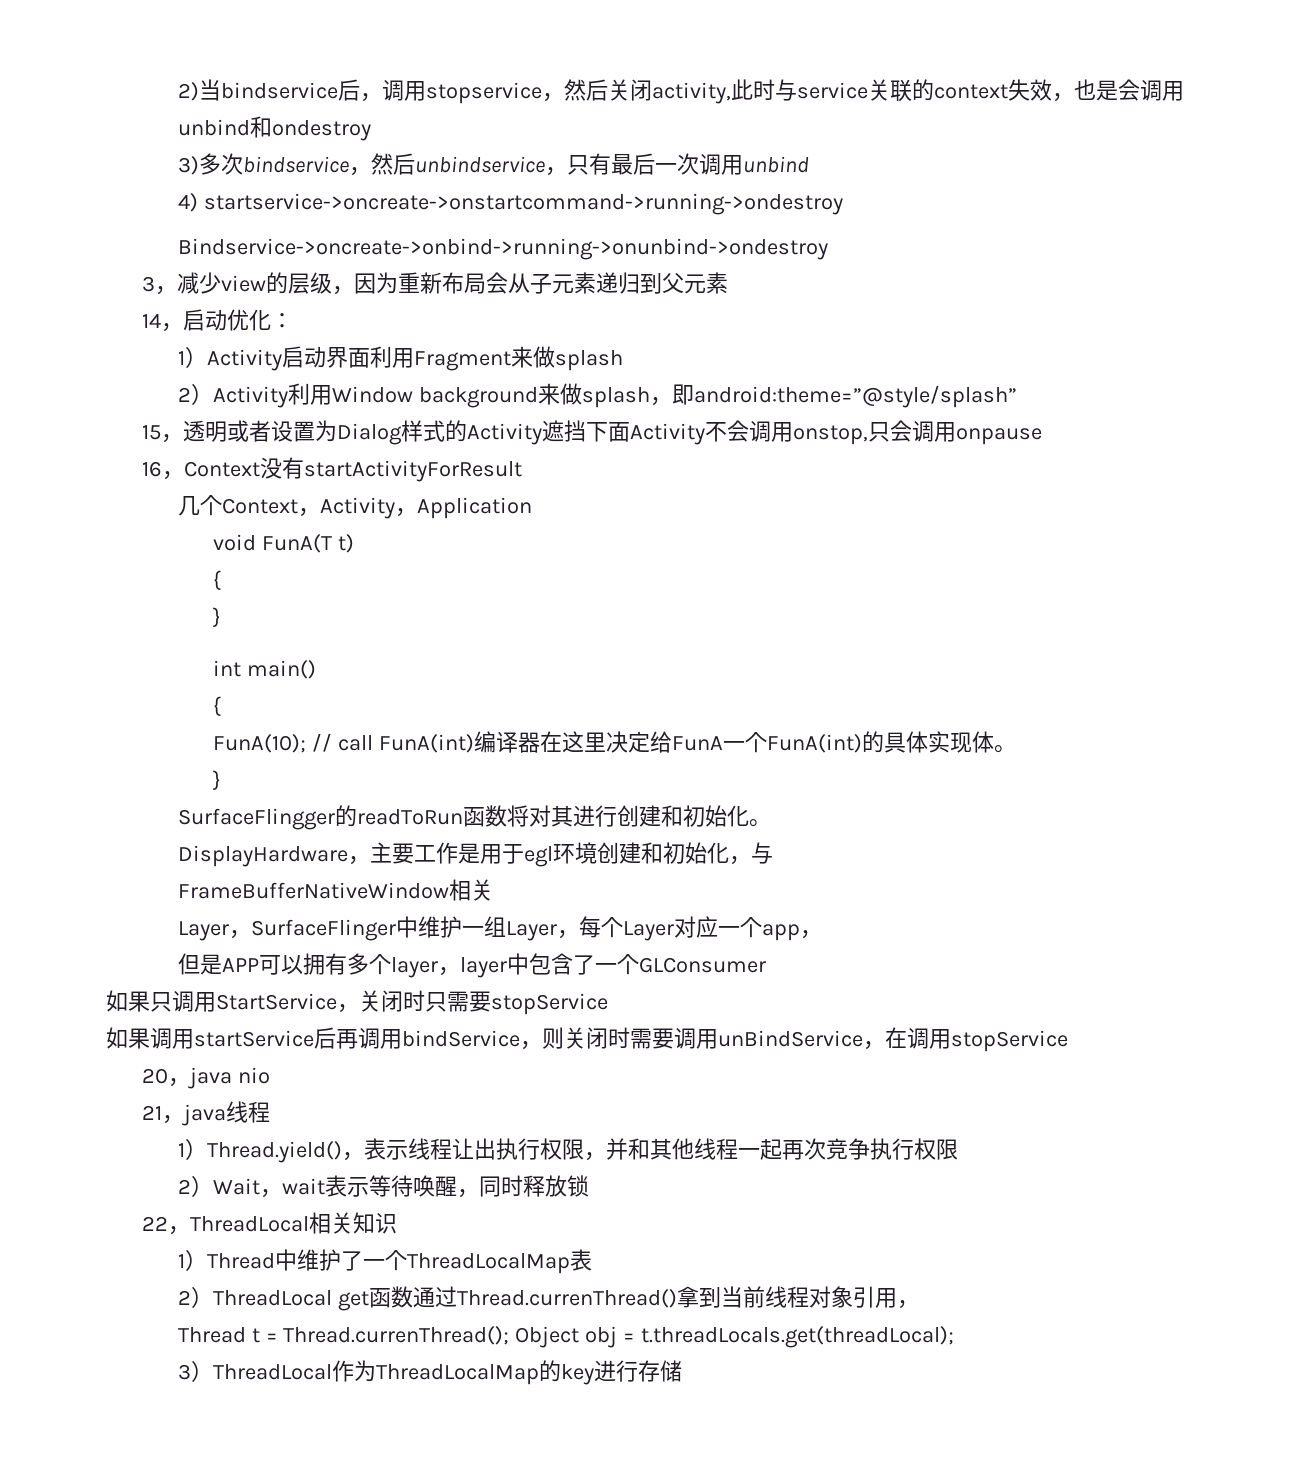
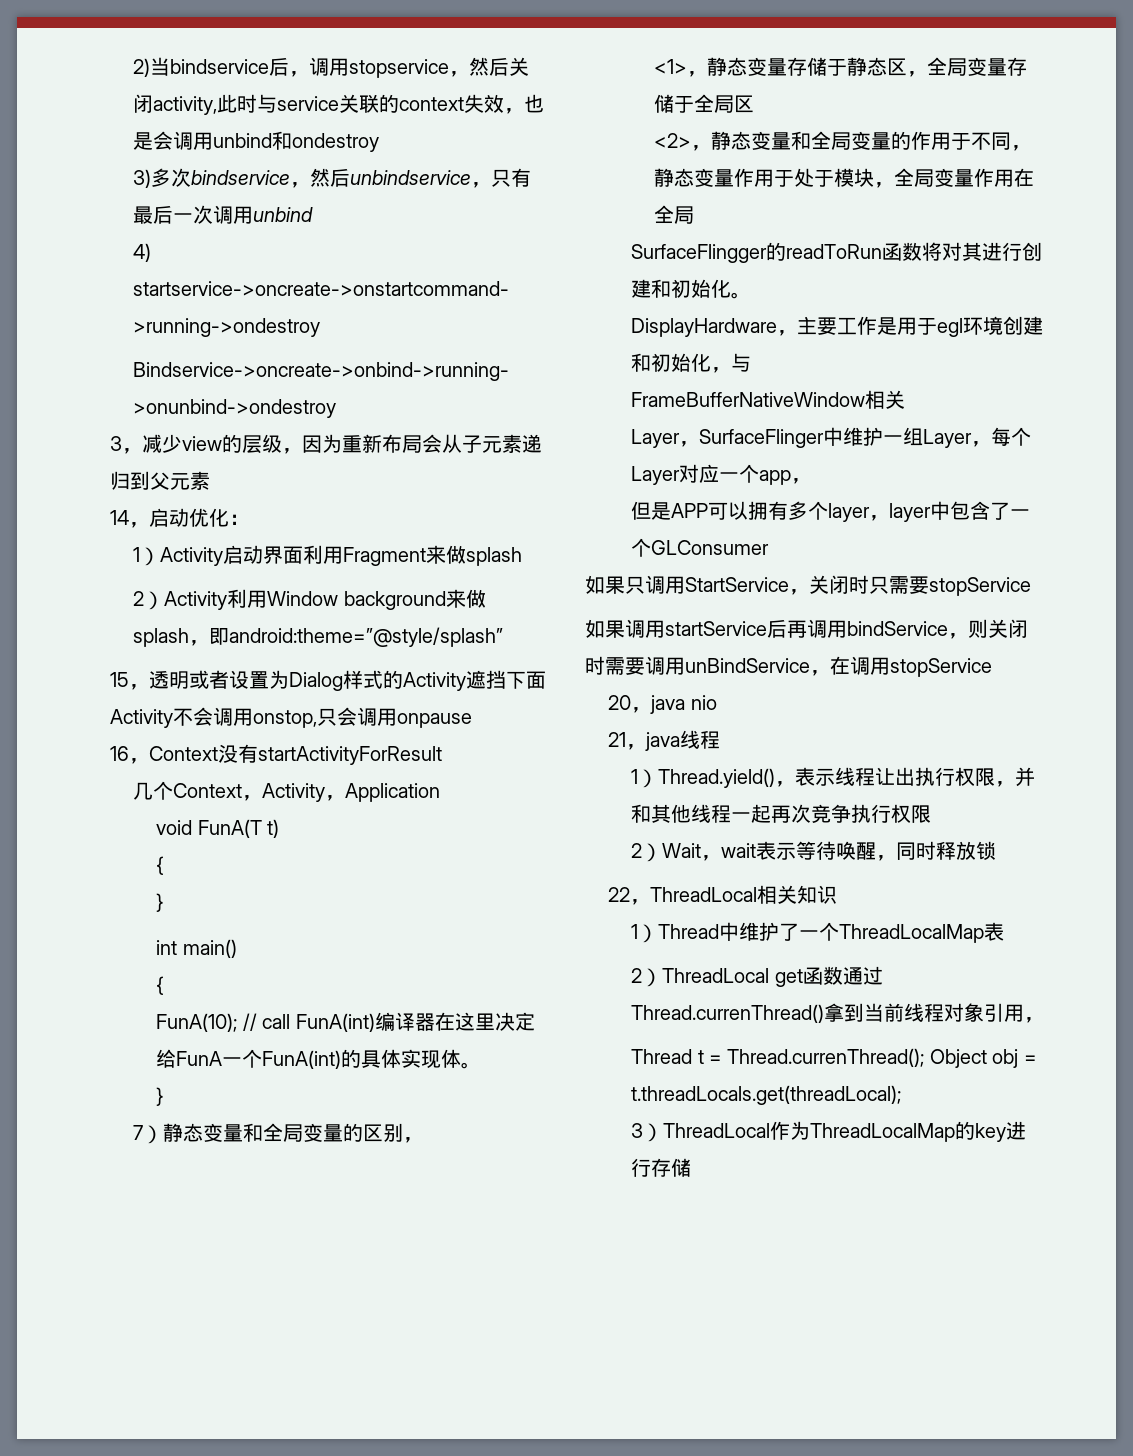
+ 7）静态变量和全局变量的区别，
+ <1>，静态变量存储于静态区，全局变量存储于全局区
+ <2>，静态变量和全局变量的作用于不同，静态变量作用于处于模块，全局变量作用在全局

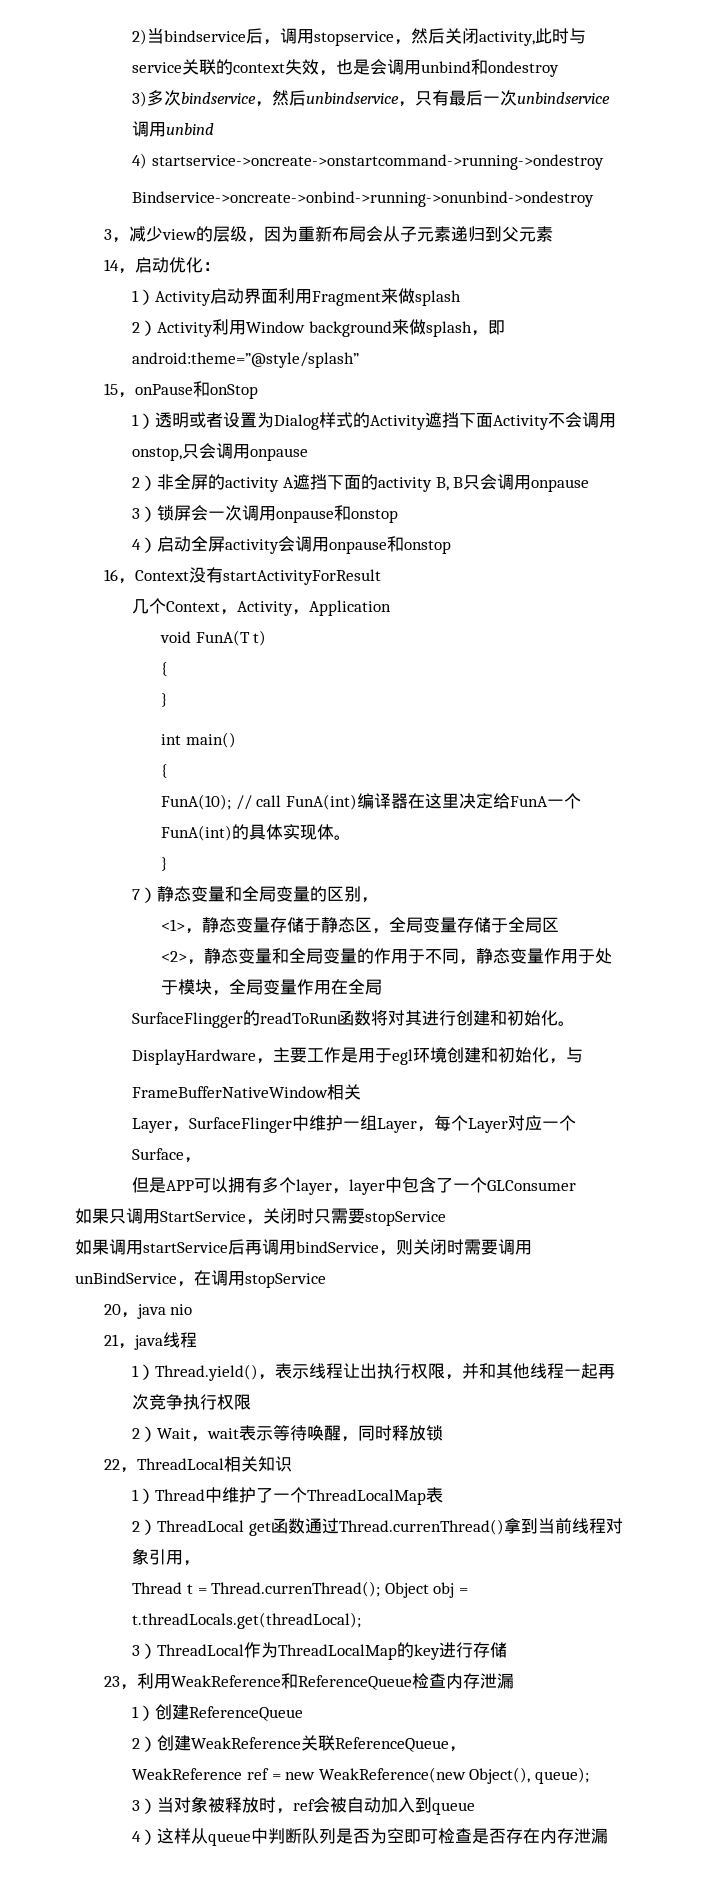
- 3)多次bindservice，然后unbindservice，只有最后一次调用unbind
+ 3)多次bindservice，然后unbindservice，只有最后一次unbindservice调用unbind
- 15，透明或者设置为Dialog样式的Activity遮挡下面Activity不会调用onstop,只会调用onpause
+ 15，onPause和onStop
+ 1）透明或者设置为Dialog样式的Activity遮挡下面Activity不会调用onstop,只会调用onpause
+ 2）非全屏的activity A遮挡下面的activity B, B只会调用onpause
+ 3）锁屏会一次调用onpause和onstop
+ 4）启动全屏activity会调用onpause和onstop
- Layer，SurfaceFlinger中维护一组Layer，每个Layer对应一个app，
+ Layer，SurfaceFlinger中维护一组Layer，每个Layer对应一个Surface，
+ 23，利用WeakReference和ReferenceQueue检查内存泄漏
+ 1）创建ReferenceQueue
+ 2）创建WeakReference关联ReferenceQueue，
+ WeakReference ref = new WeakReference(new Object(), queue);
+ 3）当对象被释放时，ref会被自动加入到queue
+ 4）这样从queue中判断队列是否为空即可检查是否存在内存泄漏

